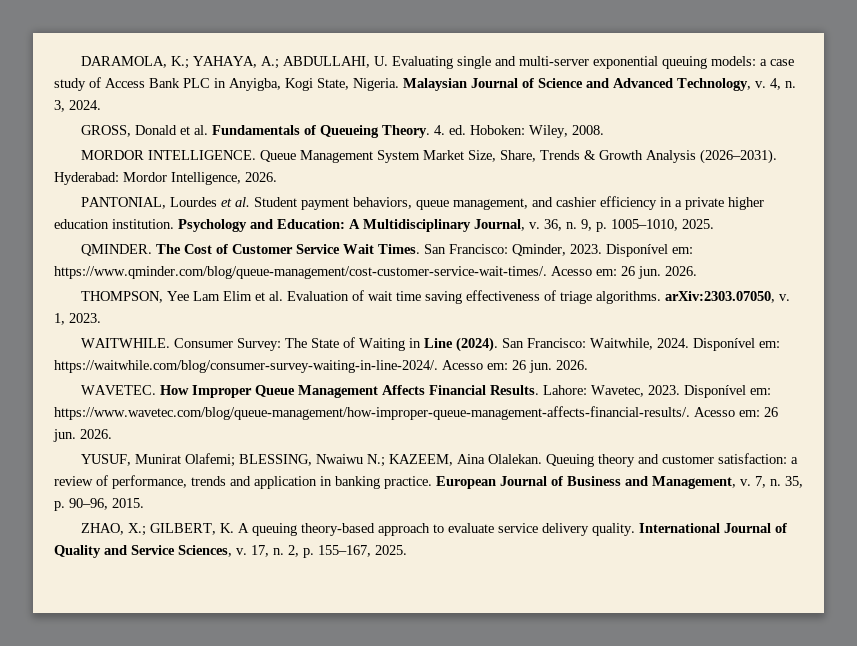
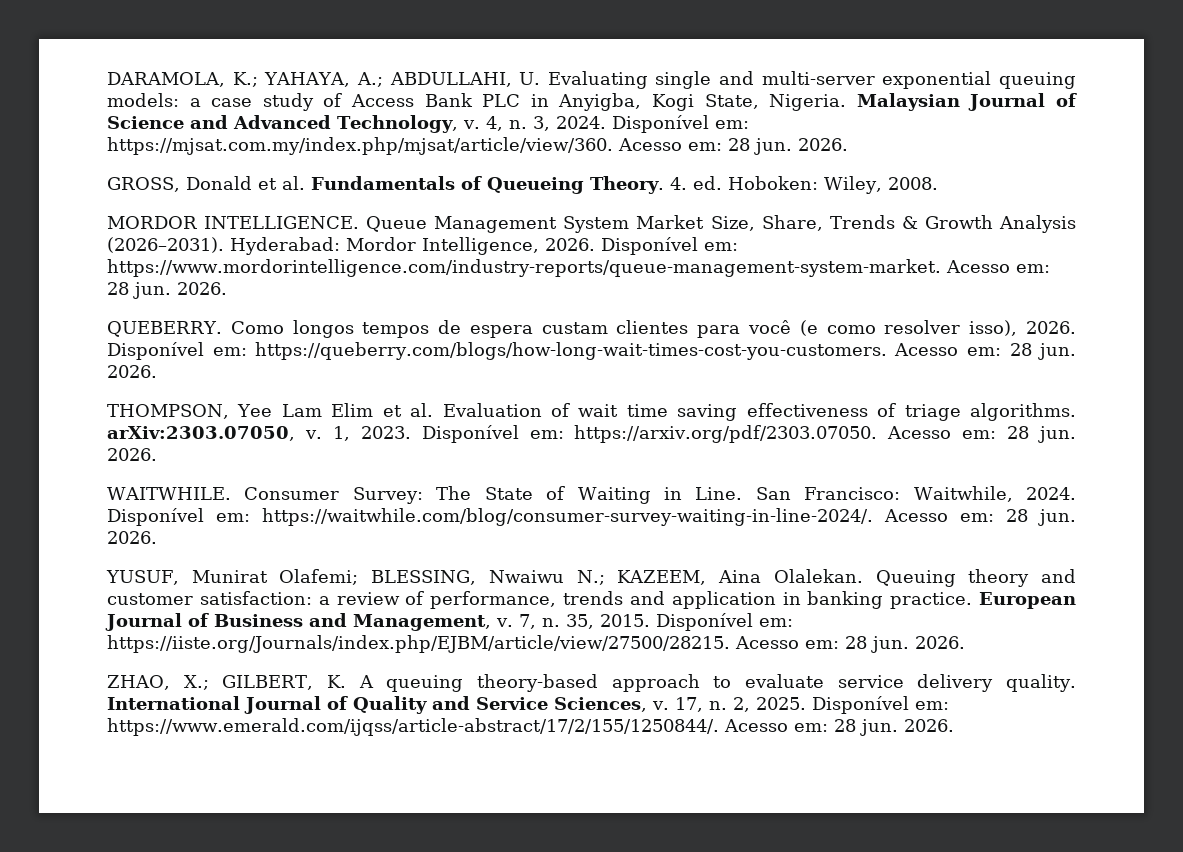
+ Disponível em: https://mjsat.com.my/index.php/mjsat/article/view/360. Acesso em: 28 jun. 2026.
- Hyderabad: Mordor Intelligence, 2026.
- PANTONIAL, Lourdes et al. Student payment behaviors, queue management, and cashier efficiency in a private higher education institution. Psychology and Education: A Multidisciplinary Journal, v. 36, n. 9, p. 1005–1010, 2025.
- QMINDER. The Cost of Customer Service Wait Times. San Francisco: Qminder, 2023. Disponível em: https://www.qminder.com/blog/queue-management/cost-customer-service-wait-times/. Acesso em: 26 jun.
+ Hyderabad: Mordor Intelligence, 2026. Disponível em: https://www.mordorintelligence.com/industry-reports/queue-management-system-market. Acesso em: 28 jun. 2026.
+ QUEBERRY. Como longos tempos de espera custam clientes para você (e como resolver isso), 2026. Disponível em: https://queberry.com/blogs/how-long-wait-times-cost-you-customers. Acesso em: 28 jun.
+ Disponível em: https://arxiv.org/pdf/2303.07050. Acesso em: 28 jun. 2026.
- Consumer Survey: The State of Waiting in Line (2024).
+ Consumer Survey: The State of Waiting in Line.
- Disponível em: https://waitwhile.com/blog/consumer-survey-waiting-in-line-2024/. Acesso em: 26 jun. 2026.
- WAVETEC. How Improper Queue Management Affects Financial Results. Lahore: Wavetec, 2023. Disponível em: https://www.wavetec.com/blog/queue-management/how-improper-queue-management-affects-financial-results/. Acesso em: 26 jun.
+ Disponível em: https://waitwhile.com/blog/consumer-survey-waiting-in-line-2024/. Acesso em: 28 jun.
- 35, p. 90–96, 2015.
+ 35, 2015. Disponível em: https://iiste.org/Journals/index.php/EJBM/article/view/27500/28215. Acesso em: 28 jun. 2026.
- 2, p. 155–167, 2025.
+ 2, 2025. Disponível em: https://www.emerald.com/ijqss/article-abstract/17/2/155/1250844/. Acesso em: 28 jun. 2026.

